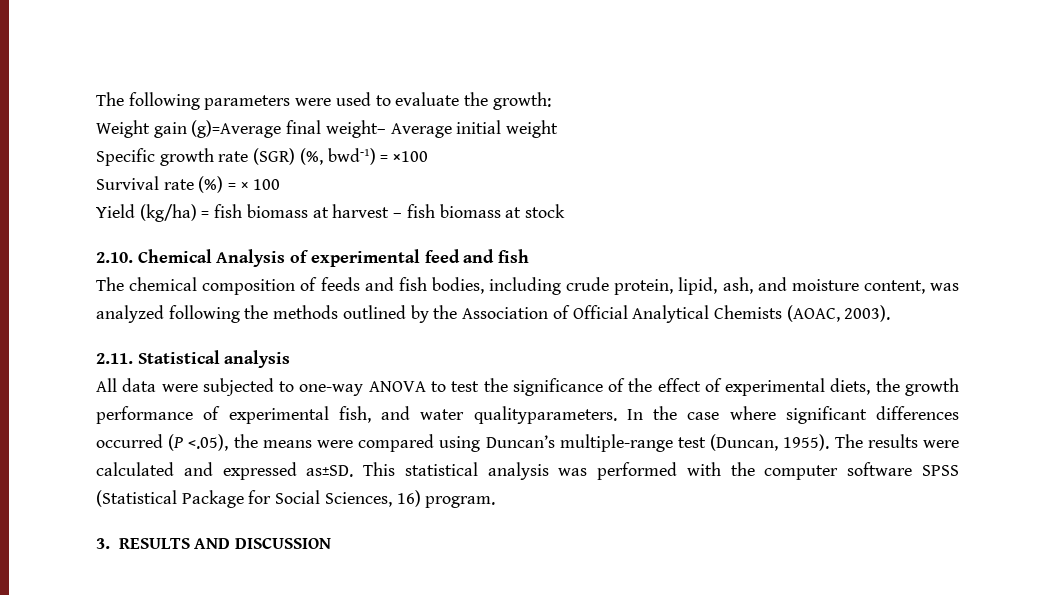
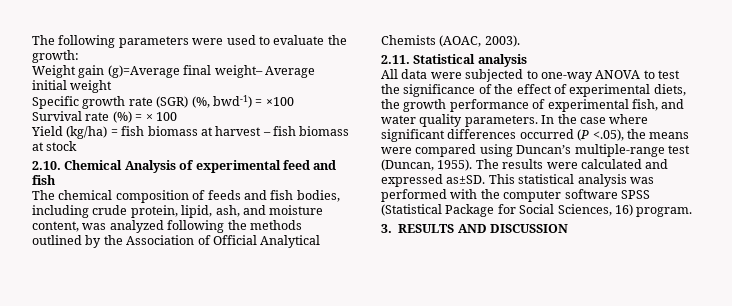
- All data were subjected to one-way ANOVA to test the significance of the effect of experimental diets, the growth performance of experimental fish, and water qualityparameters.
+ All data were subjected to one-way ANOVA to test the significance of the effect of experimental diets, the growth performance of experimental fish, and water quality parameters.

